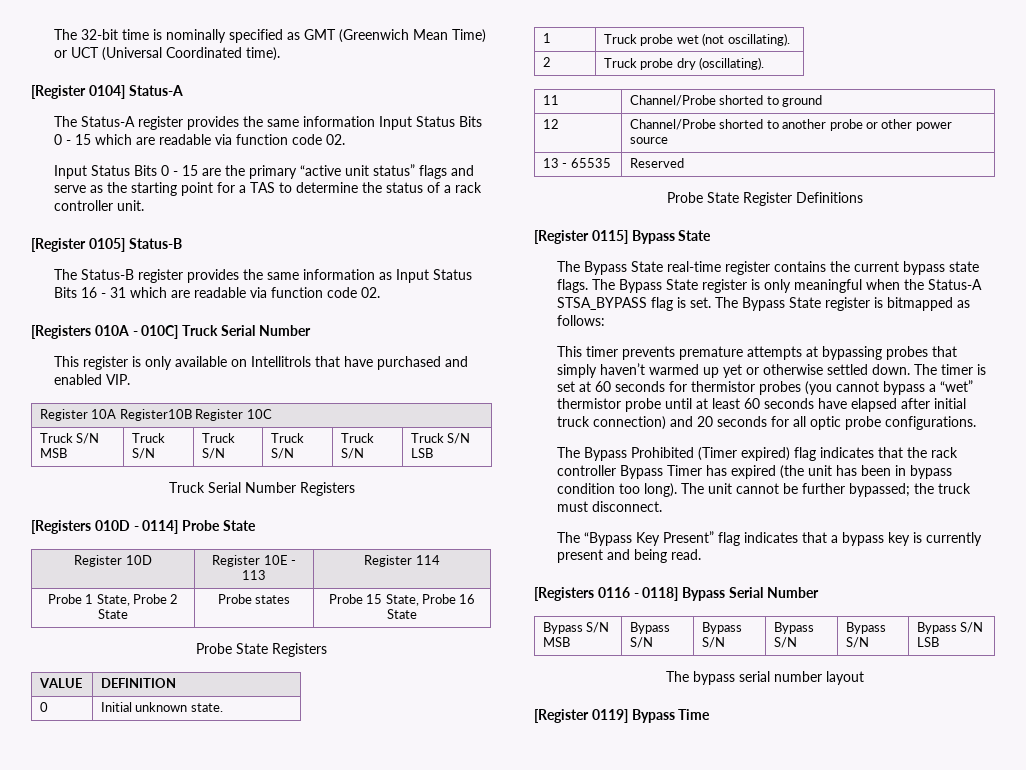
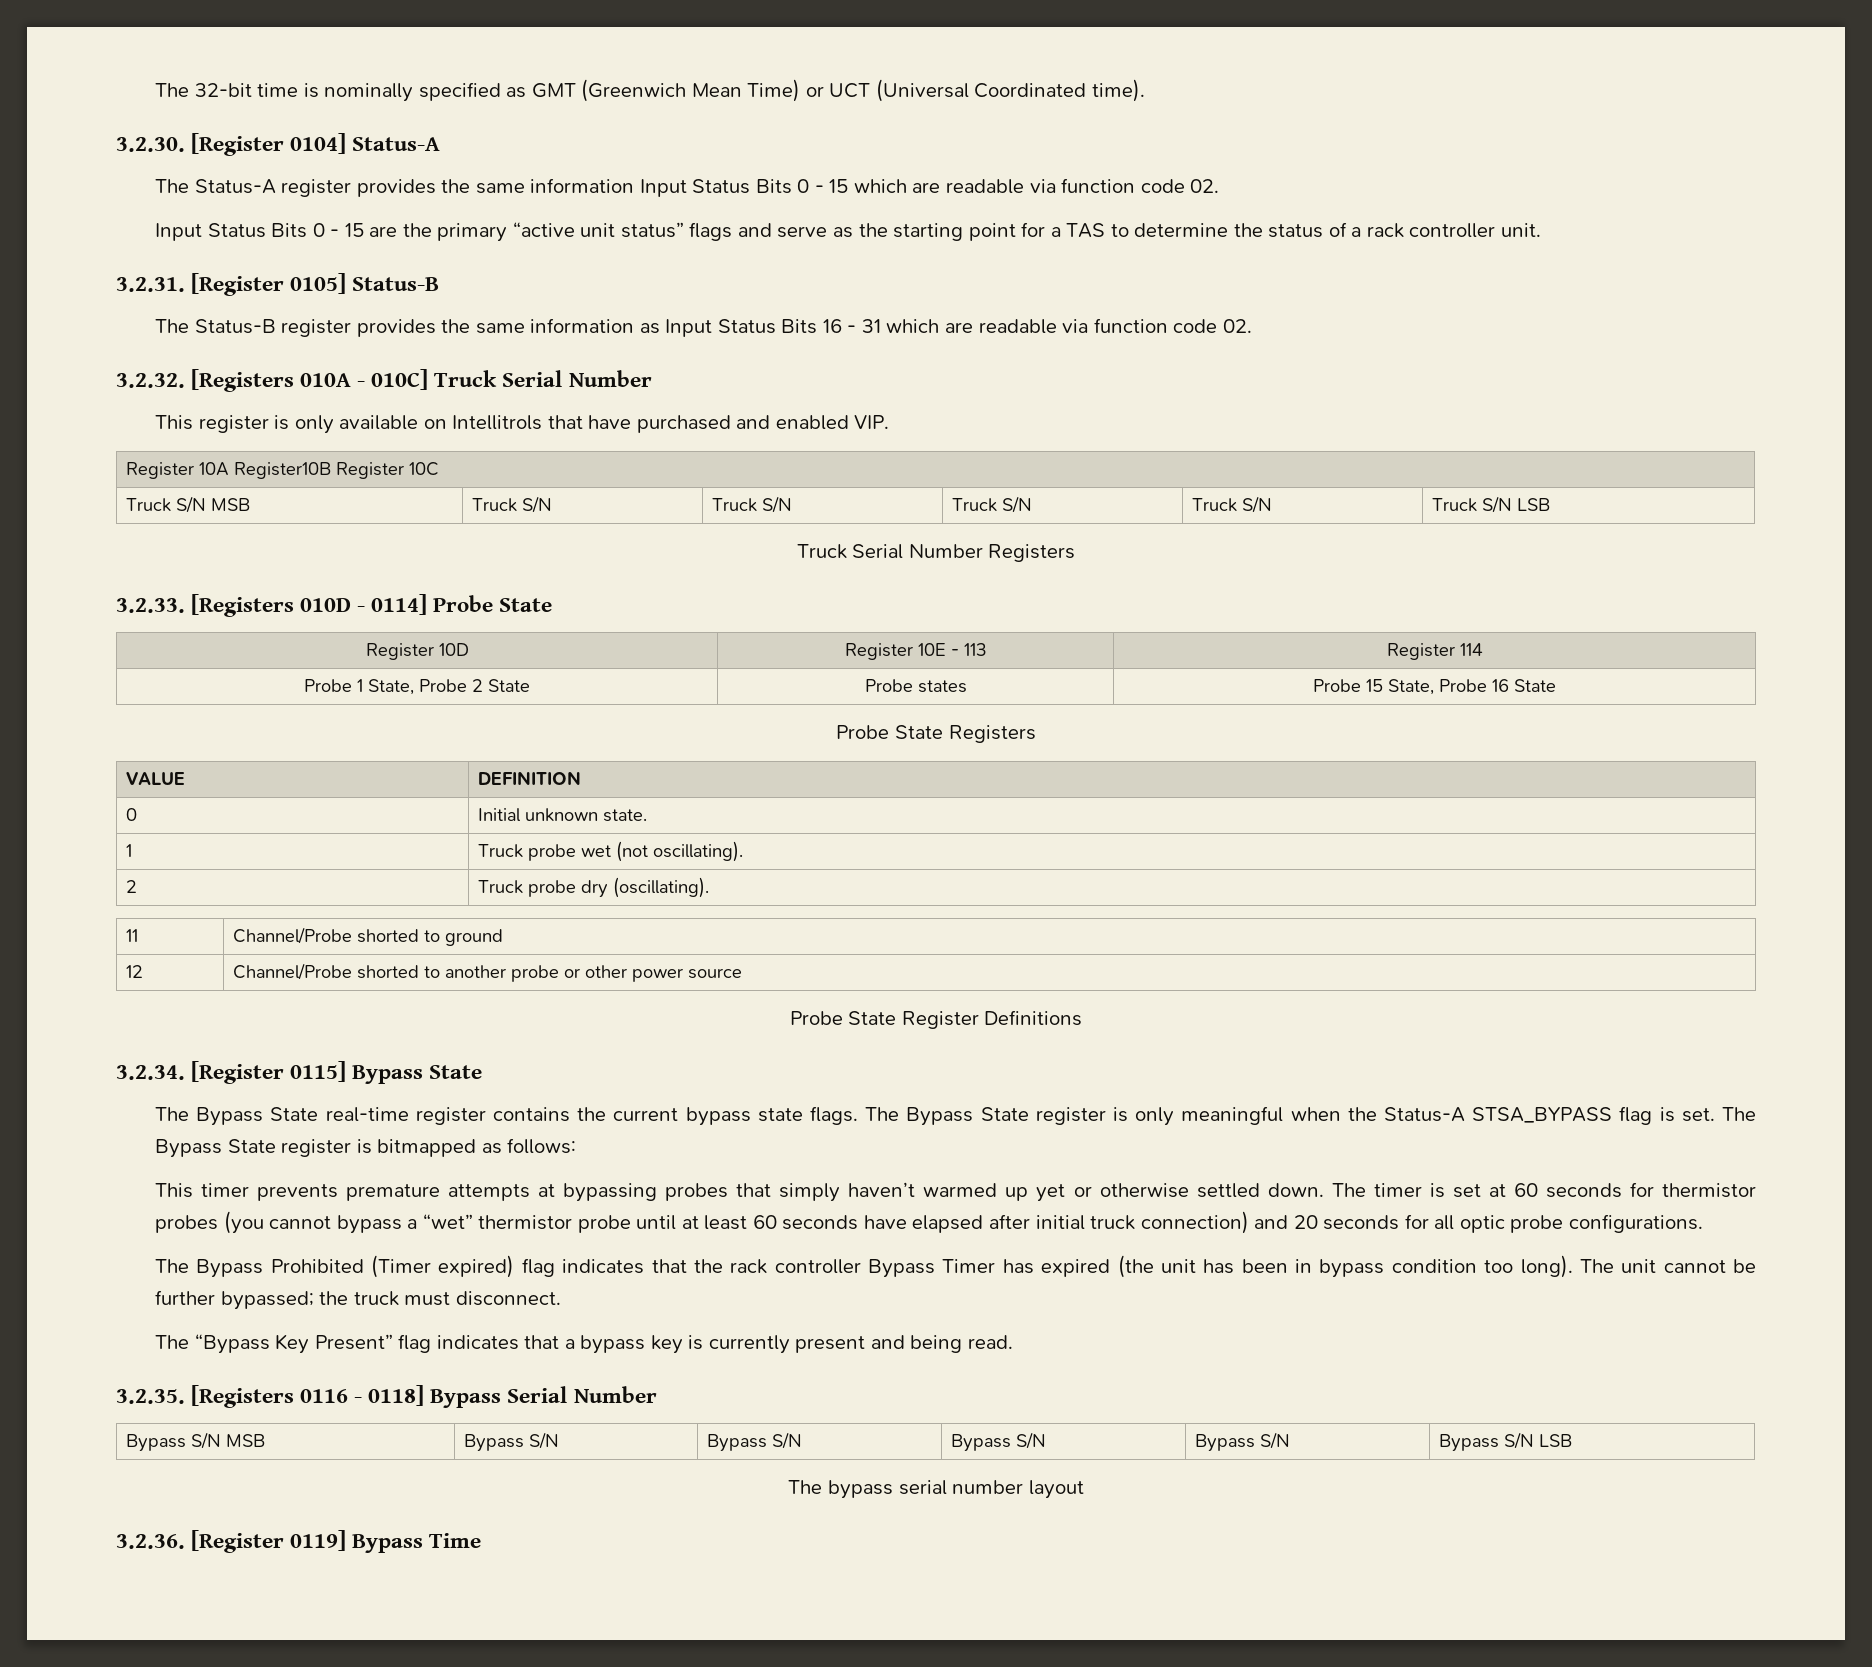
- [Register 0104] Status-A
+ 3.2.30. [Register 0104] Status-A
- [Register 0105] Status-B
+ 3.2.31. [Register 0105] Status-B
- [Registers 010A - 010C] Truck Serial Number
+ 3.2.32. [Registers 010A - 010C] Truck Serial Number
- [Registers 010D - 0114] Probe State
+ 3.2.33. [Registers 010D - 0114] Probe State
- 13 - 65535 | Reserved
- [Register 0115] Bypass State
+ 3.2.34. [Register 0115] Bypass State
- [Registers 0116 - 0118] Bypass Serial Number
+ 3.2.35. [Registers 0116 - 0118] Bypass Serial Number
- [Register 0119] Bypass Time
+ 3.2.36. [Register 0119] Bypass Time

